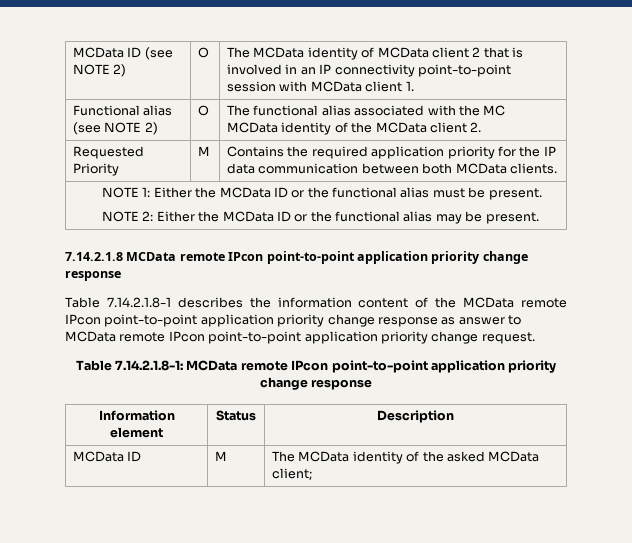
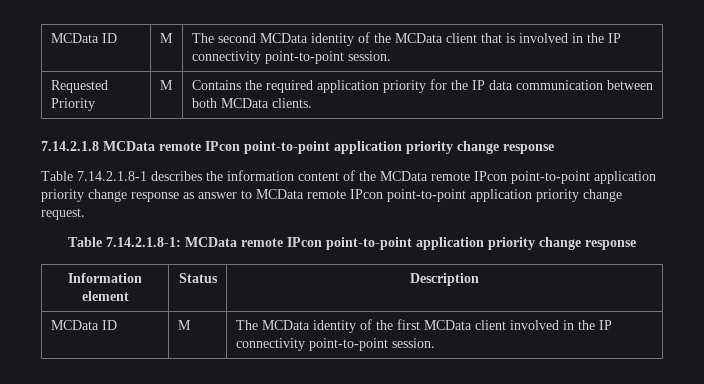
- MCData ID (see NOTE 2) | O | The MCData identity of MCData client 2 that is involved in an IP connectivity point-to-point session with MCData client 1.
- Functional alias (see NOTE 2) | O | The functional alias associated with the MC MCData identity of the MCData client 2.
+ MCData ID | M | The second MCData identity of the MCData client that is involved in the IP connectivity point-to-point session.
- NOTE 1: Either the MCData ID or the functional alias must be present.
- NOTE 2: Either the MCData ID or the functional alias may be present.
- MCData ID | M | The MCData identity of the asked MCData client;
+ MCData ID | M | The MCData identity of the first MCData client involved in the IP connectivity point-to-point session.

